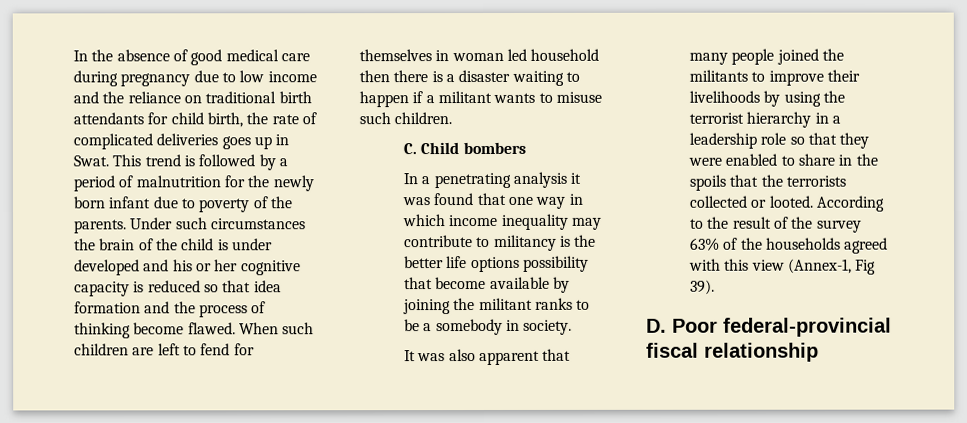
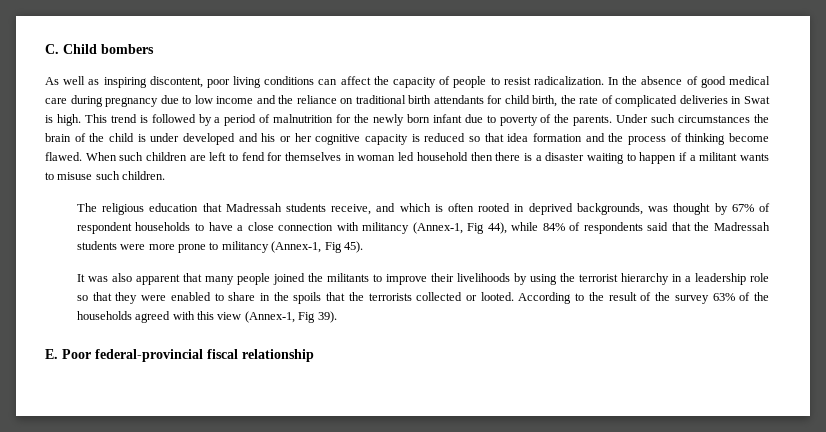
+ C. Child bombers
+ As well as inspiring discontent, poor living conditions can affect the capacity of people to resist radicalization.
- In the absence of good medical care during pregnancy due to low income and the reliance on traditional birth attendants for child birth, the rate of complicated deliveries goes up in Swat.
+ In the absence of good medical care during pregnancy due to low income and the reliance on traditional birth attendants for child birth, the rate of complicated deliveries in Swat is high.
- C. Child bombers
- In a penetrating analysis it was found that one way in which income inequality may contribute to militancy is the better life options possibility that become available by joining the militant ranks to be a somebody in society.
+ The religious education that Madressah students receive, and which is often rooted in deprived backgrounds, was thought by 67% of respondent households to have a close connection with militancy (Annex-1, Fig 44), while 84% of respondents said that the Madressah students were more prone to militancy (Annex-1, Fig 45).
- D. Poor federal-provincial fiscal relationship
+ E. Poor federal-provincial fiscal relationship

